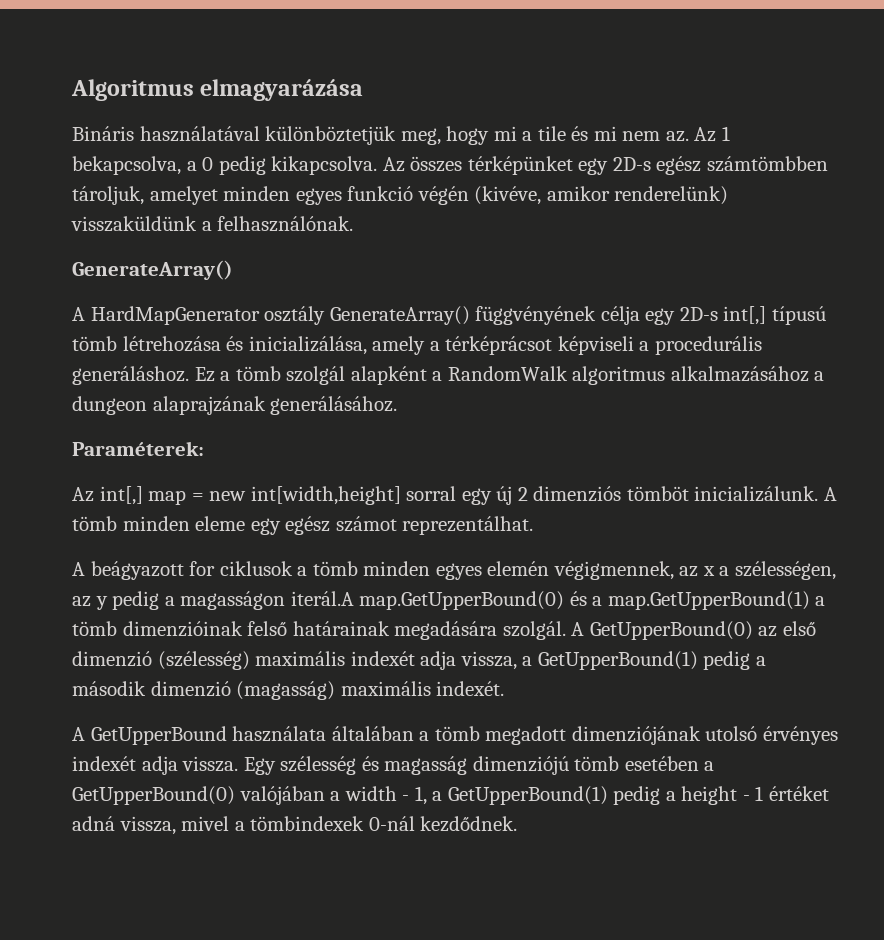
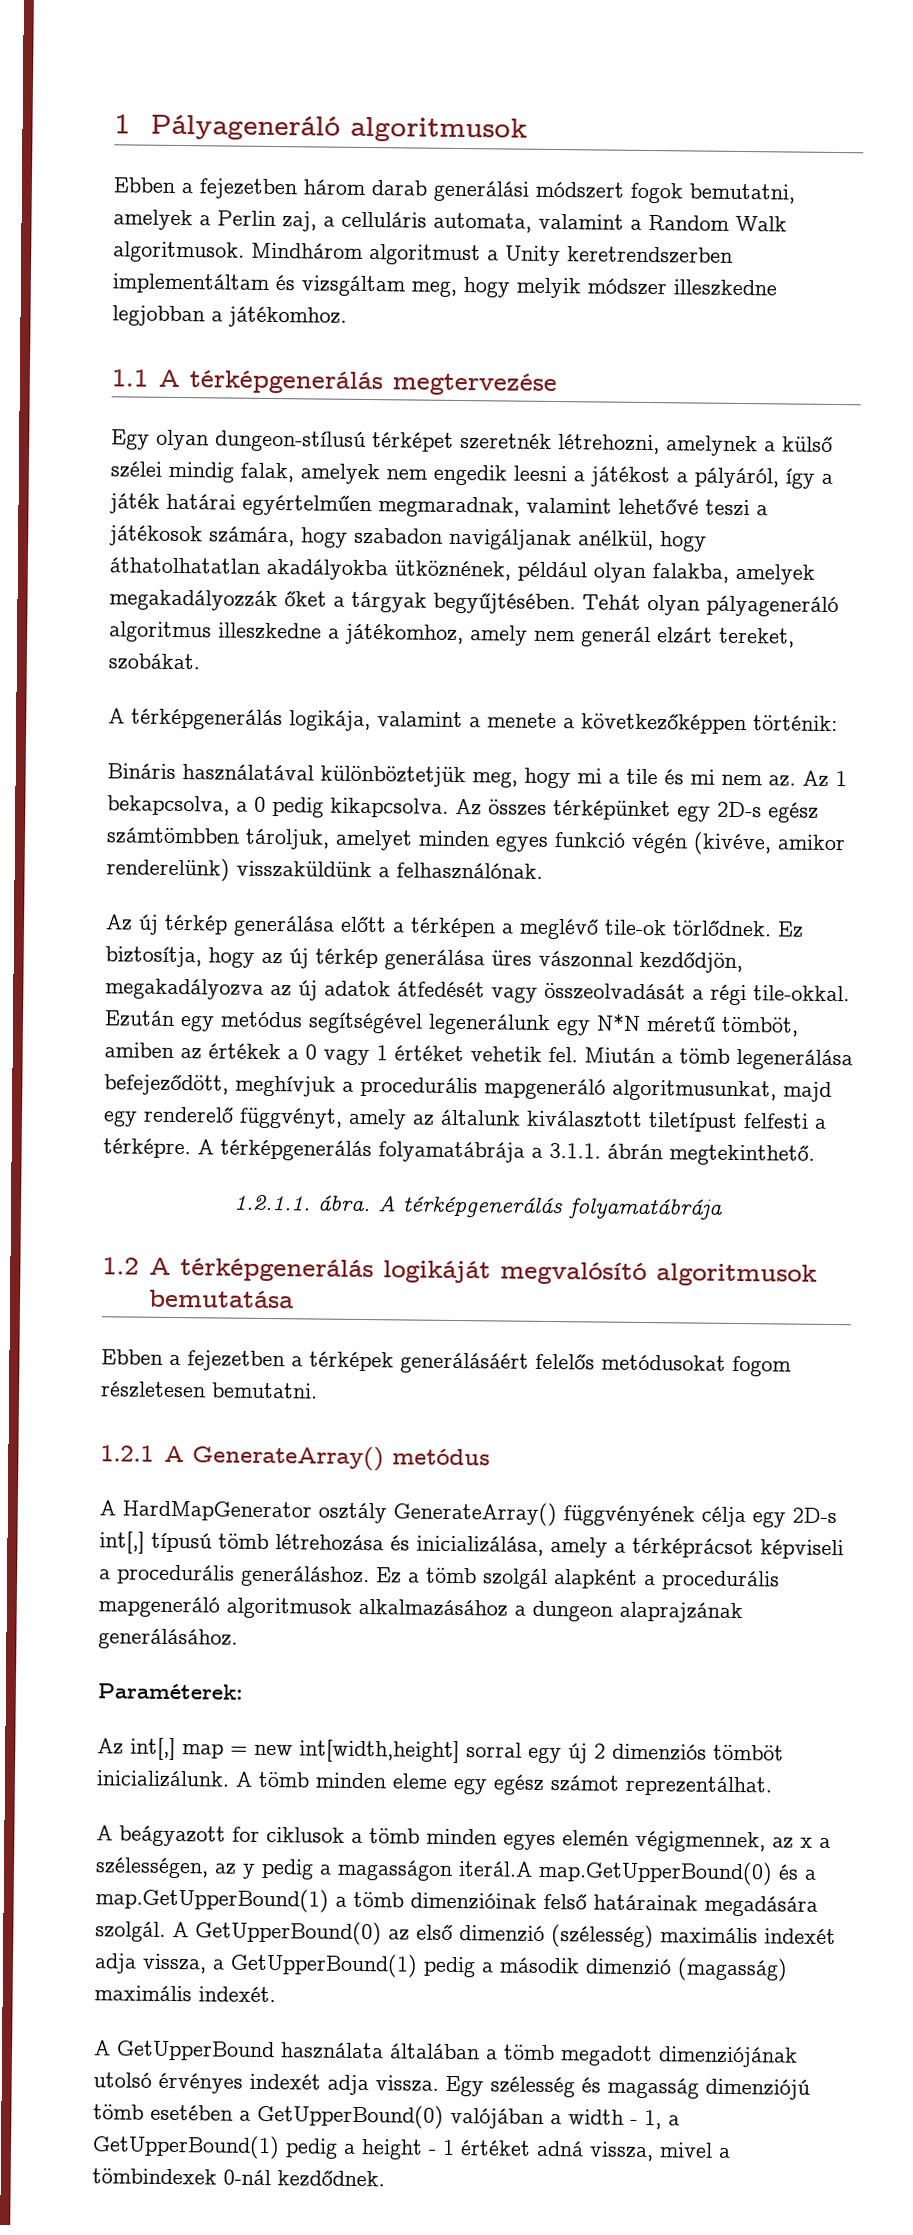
- Algoritmus elmagyarázása
+ 1 Pályageneráló algoritmusok
+ Ebben a fejezetben három darab generálási módszert fogok bemutatni, amelyek a Perlin zaj, a celluláris automata, valamint a Random Walk algoritmusok. Mindhárom algoritmust a Unity keretrendszerben implementáltam és vizsgáltam meg, hogy melyik módszer illeszkedne legjobban a játékomhoz.
+ 1.1 A térképgenerálás megtervezése
+ Egy olyan dungeon-stílusú térképet szeretnék létrehozni, amelynek a külső szélei mindig falak, amelyek nem engedik leesni a játékost a pályáról, így a játék határai egyértelműen megmaradnak, valamint lehetővé teszi a játékosok számára, hogy szabadon navigáljanak anélkül, hogy áthatolhatatlan akadályokba ütköznének, például olyan falakba, amelyek megakadályozzák őket a tárgyak begyűjtésében. Tehát olyan pályageneráló algoritmus illeszkedne a játékomhoz, amely nem generál elzárt tereket, szobákat.
+ A térképgenerálás logikája, valamint a menete a következőképpen történik:
  Az összes térképünket egy 2D-s egész számtömbben tároljuk, amelyet minden egyes funkció végén (kivéve, amikor renderelünk) visszaküldünk a felhasználónak.
- GenerateArray()
+ Az új térkép generálása előtt a térképen a meglévő tile-ok törlődnek. Ez biztosítja, hogy az új térkép generálása üres vászonnal kezdődjön, megakadályozva az új adatok átfedését vagy összeolvadását a régi tile-okkal. Ezután egy metódus segítségével legenerálunk egy N*N méretű tömböt, amiben az értékek a 0 vagy 1 értéket vehetik fel. Miután a tömb legenerálása befejeződött, meghívjuk a procedurális mapgeneráló algoritmusunkat, majd egy renderelő függvényt, amely az általunk kiválasztott tiletípust felfesti a térképre. A térképgenerálás folyamatábrája a 3.1.1. ábrán megtekinthető.
+ 1.2.1.1. ábra. A térképgenerálás folyamatábrája
+ 1.2 A térképgenerálás logikáját megvalósító algoritmusok bemutatása
+ Ebben a fejezetben a térképek generálásáért felelős metódusokat fogom részletesen bemutatni.
+ 1.2.1 A GenerateArray() metódus
- Ez a tömb szolgál alapként a RandomWalk algoritmus alkalmazásához a dungeon alaprajzának generálásához.
+ Ez a tömb szolgál alapként a procedurális mapgeneráló algoritmusok alkalmazásához a dungeon alaprajzának generálásához.

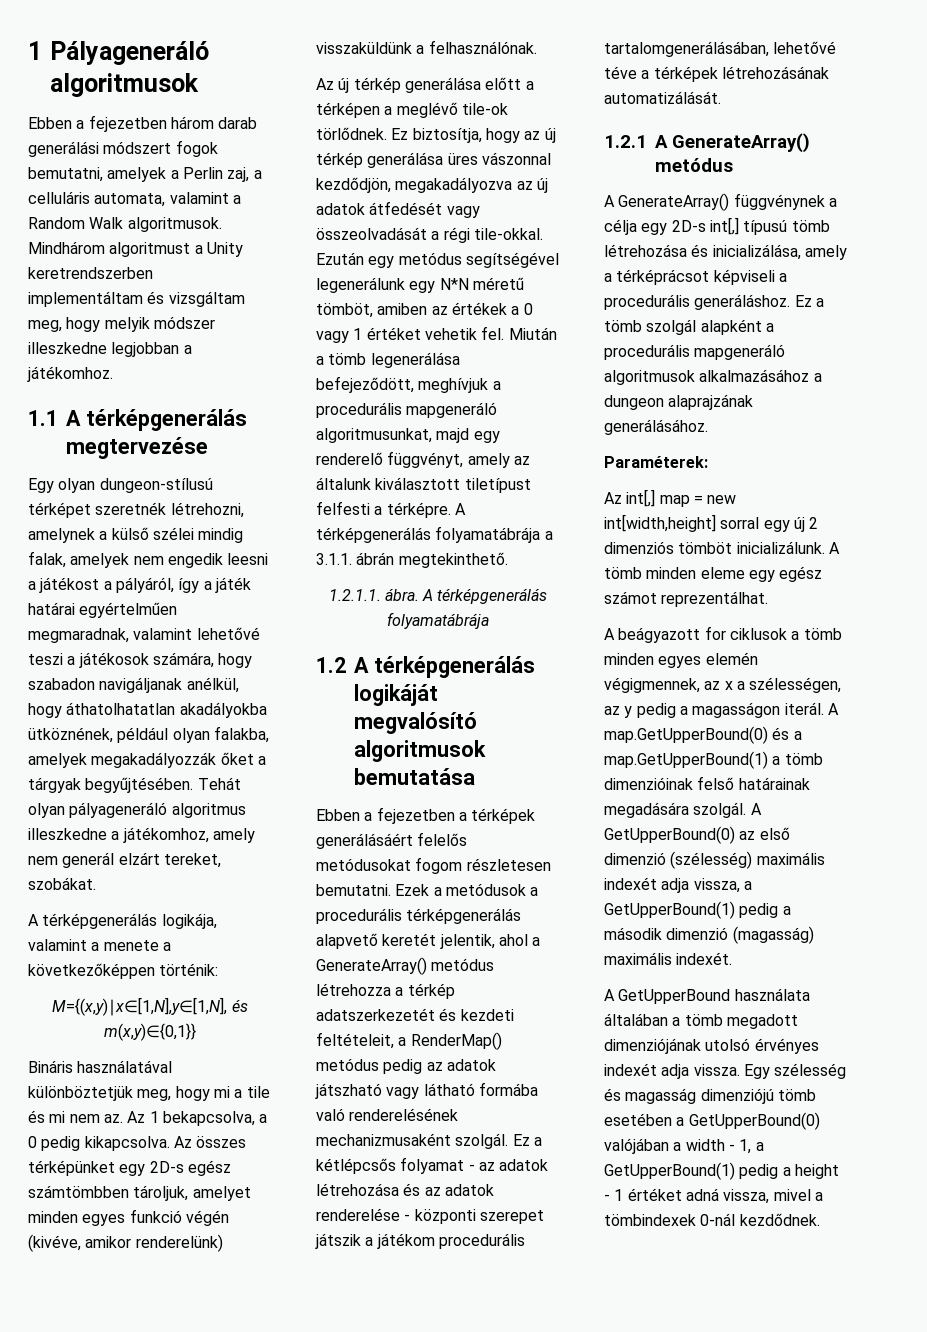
+ M={(x,y)∣x∈[1,N],y∈[1,N], és m(x,y)∈{0,1}}
+ Ezek a metódusok a procedurális térképgenerálás alapvető keretét jelentik, ahol a GenerateArray() metódus létrehozza a térkép adatszerkezetét és kezdeti feltételeit, a RenderMap() metódus pedig az adatok játszható vagy látható formába való renderelésének mechanizmusaként szolgál. Ez a kétlépcsős folyamat - az adatok létrehozása és az adatok renderelése - központi szerepet játszik a játékom procedurális tartalomgenerálásában, lehetővé téve a térképek létrehozásának automatizálását.
- A HardMapGenerator osztály GenerateArray() függvényének célja egy 2D-s int[,] típusú tömb létrehozása és inicializálása, amely a térképrácsot képviseli a procedurális generáláshoz.
+ A GenerateArray() függvénynek a célja egy 2D-s int[,] típusú tömb létrehozása és inicializálása, amely a térképrácsot képviseli a procedurális generáláshoz.
- A beágyazott for ciklusok a tömb minden egyes elemén végigmennek, az x a szélességen, az y pedig a magasságon iterál.A map.GetUpperBound(0) és a map.GetUpperBound(1) a tömb dimenzióinak felső határainak megadására szolgál.
+ A beágyazott for ciklusok a tömb minden egyes elemén végigmennek, az x a szélességen, az y pedig a magasságon iterál. A map.GetUpperBound(0) és a map.GetUpperBound(1) a tömb dimenzióinak felső határainak megadására szolgál.

